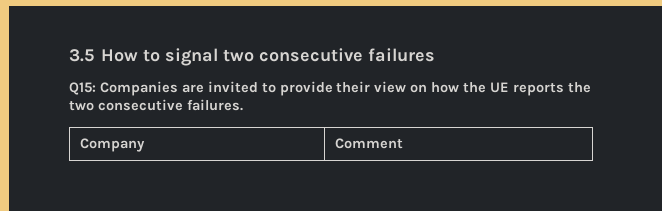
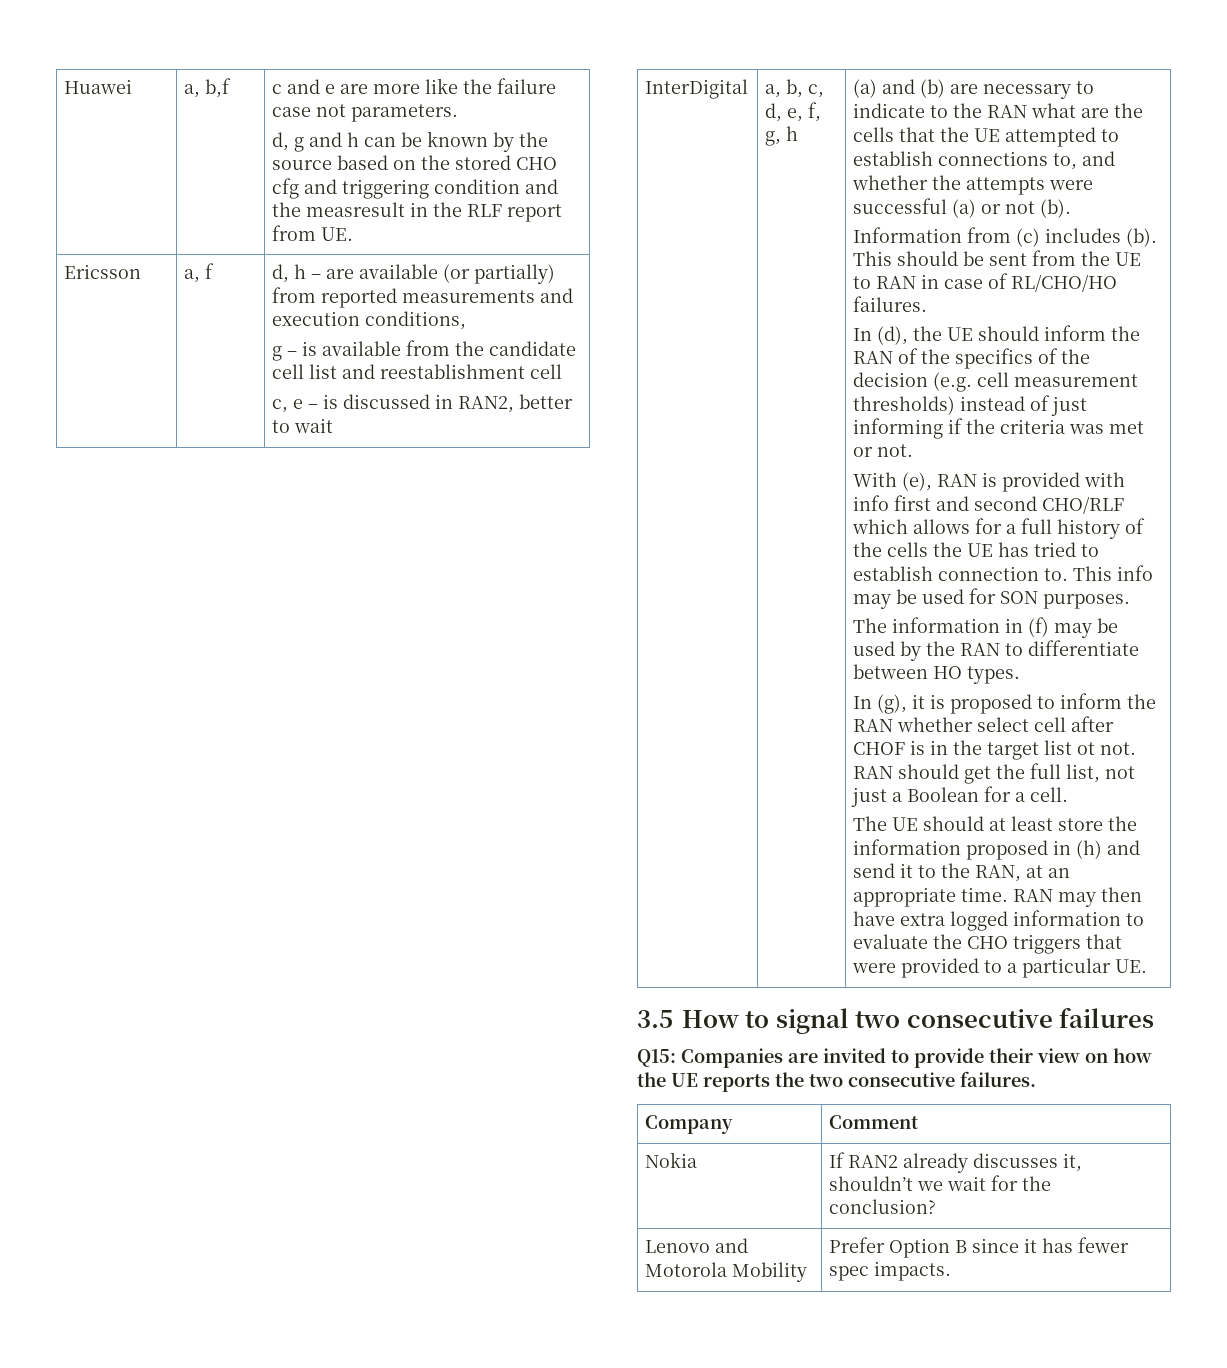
+ Huawei | a, b,f | c and e are more like the failure case not parameters.
+ d, g and h can be known by the source based on the stored CHO cfg and triggering condition and the measresult in the RLF report from UE.
+ Ericsson | a, f | d, h – are available (or partially) from reported measurements and execution conditions,
+ g – is available from the candidate cell list and reestablishment cell
+ c, e – is discussed in RAN2, better to wait
+ InterDigital | a, b, c, d, e, f, g, h | (a) and (b) are necessary to indicate to the RAN what are the cells that the UE attempted to establish connections to, and whether the attempts were successful (a) or not (b).
+ Information from (c) includes (b). This should be sent from the UE to RAN in case of RL/CHO/HO failures.
+ In (d), the UE should inform the RAN of the specifics of the decision (e.g. cell measurement thresholds) instead of just informing if the criteria was met or not.
+ With (e), RAN is provided with info first and second CHO/RLF which allows for a full history of the cells the UE has tried to establish connection to. This info may be used for SON purposes.
+ The information in (f) may be used by the RAN to differentiate between HO types.
+ In (g), it is proposed to inform the RAN whether select cell after CHOF is in the target list ot not. RAN should get the full list, not just a Boolean for a cell.
+ The UE should at least store the information proposed in (h) and send it to the RAN, at an appropriate time. RAN may then have extra logged information to evaluate the CHO triggers that were provided to a particular UE.
+ Nokia | If RAN2 already discusses it, shouldn’t we wait for the conclusion?
+ Lenovo and Motorola Mobility | Prefer Option B since it has fewer spec impacts.

